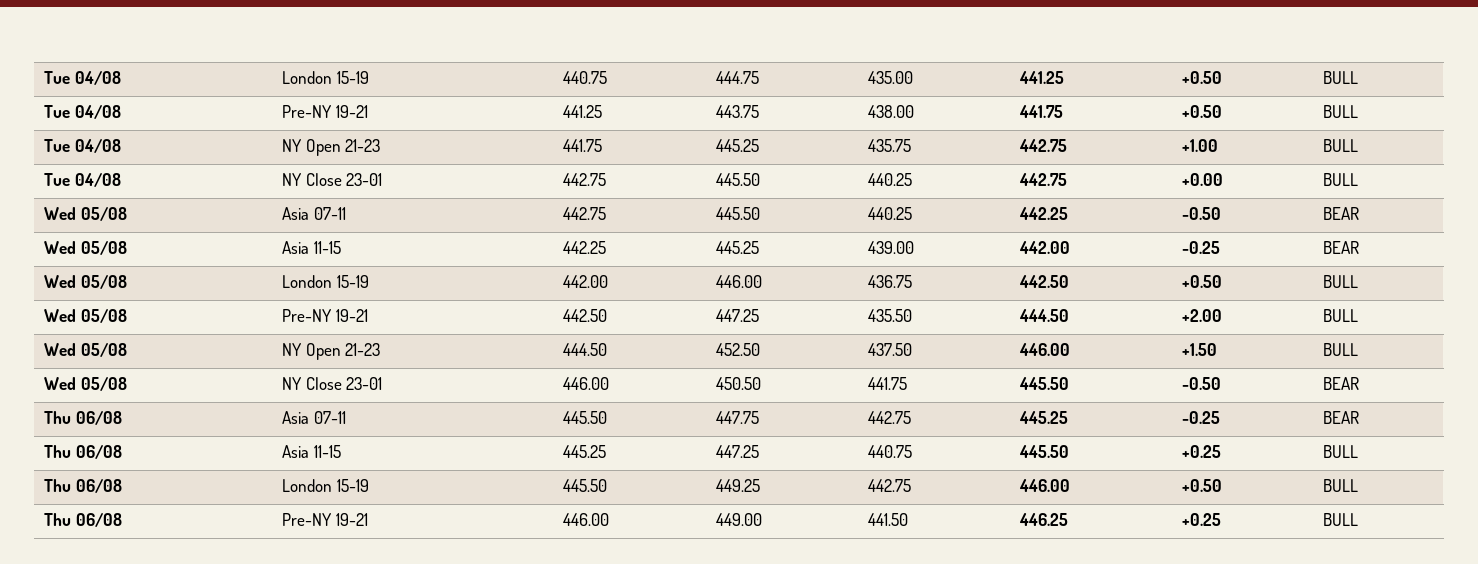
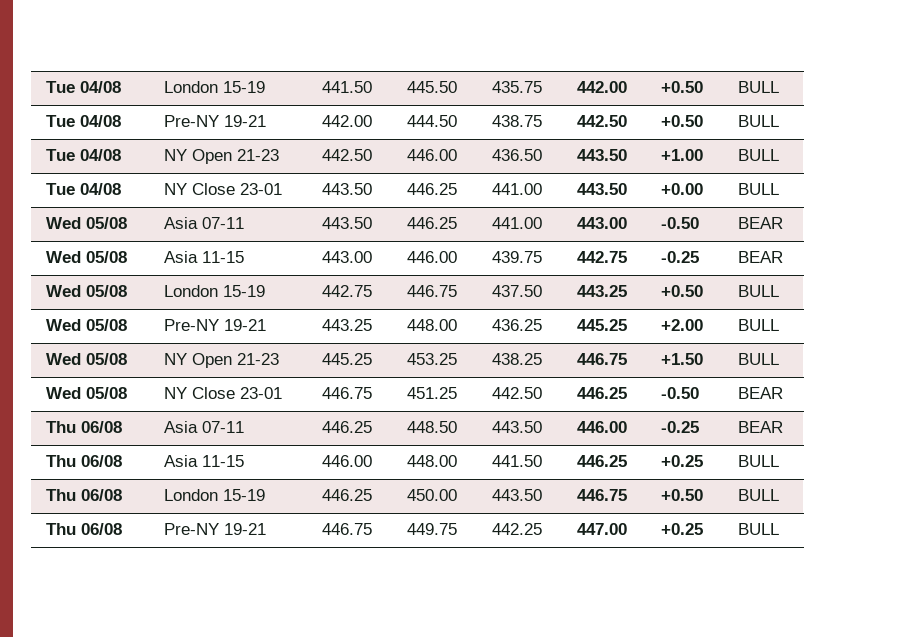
- Tue 04/08 | London 15-19 | 440.75 | 444.75 | 435.00 | 441.25 | +0.50 | BULL
+ Tue 04/08 | London 15-19 | 441.50 | 445.50 | 435.75 | 442.00 | +0.50 | BULL
- Tue 04/08 | Pre-NY 19-21 | 441.25 | 443.75 | 438.00 | 441.75 | +0.50 | BULL
+ Tue 04/08 | Pre-NY 19-21 | 442.00 | 444.50 | 438.75 | 442.50 | +0.50 | BULL
- Tue 04/08 | NY Open 21-23 | 441.75 | 445.25 | 435.75 | 442.75 | +1.00 | BULL
+ Tue 04/08 | NY Open 21-23 | 442.50 | 446.00 | 436.50 | 443.50 | +1.00 | BULL
- Tue 04/08 | NY Close 23-01 | 442.75 | 445.50 | 440.25 | 442.75 | +0.00 | BULL
+ Tue 04/08 | NY Close 23-01 | 443.50 | 446.25 | 441.00 | 443.50 | +0.00 | BULL
- Wed 05/08 | Asia 07-11 | 442.75 | 445.50 | 440.25 | 442.25 | -0.50 | BEAR
+ Wed 05/08 | Asia 07-11 | 443.50 | 446.25 | 441.00 | 443.00 | -0.50 | BEAR
- Wed 05/08 | Asia 11-15 | 442.25 | 445.25 | 439.00 | 442.00 | -0.25 | BEAR
+ Wed 05/08 | Asia 11-15 | 443.00 | 446.00 | 439.75 | 442.75 | -0.25 | BEAR
- Wed 05/08 | London 15-19 | 442.00 | 446.00 | 436.75 | 442.50 | +0.50 | BULL
+ Wed 05/08 | London 15-19 | 442.75 | 446.75 | 437.50 | 443.25 | +0.50 | BULL
- Wed 05/08 | Pre-NY 19-21 | 442.50 | 447.25 | 435.50 | 444.50 | +2.00 | BULL
+ Wed 05/08 | Pre-NY 19-21 | 443.25 | 448.00 | 436.25 | 445.25 | +2.00 | BULL
- Wed 05/08 | NY Open 21-23 | 444.50 | 452.50 | 437.50 | 446.00 | +1.50 | BULL
+ Wed 05/08 | NY Open 21-23 | 445.25 | 453.25 | 438.25 | 446.75 | +1.50 | BULL
- Wed 05/08 | NY Close 23-01 | 446.00 | 450.50 | 441.75 | 445.50 | -0.50 | BEAR
+ Wed 05/08 | NY Close 23-01 | 446.75 | 451.25 | 442.50 | 446.25 | -0.50 | BEAR
- Thu 06/08 | Asia 07-11 | 445.50 | 447.75 | 442.75 | 445.25 | -0.25 | BEAR
+ Thu 06/08 | Asia 07-11 | 446.25 | 448.50 | 443.50 | 446.00 | -0.25 | BEAR
- Thu 06/08 | Asia 11-15 | 445.25 | 447.25 | 440.75 | 445.50 | +0.25 | BULL
+ Thu 06/08 | Asia 11-15 | 446.00 | 448.00 | 441.50 | 446.25 | +0.25 | BULL
- Thu 06/08 | London 15-19 | 445.50 | 449.25 | 442.75 | 446.00 | +0.50 | BULL
+ Thu 06/08 | London 15-19 | 446.25 | 450.00 | 443.50 | 446.75 | +0.50 | BULL
- Thu 06/08 | Pre-NY 19-21 | 446.00 | 449.00 | 441.50 | 446.25 | +0.25 | BULL
+ Thu 06/08 | Pre-NY 19-21 | 446.75 | 449.75 | 442.25 | 447.00 | +0.25 | BULL

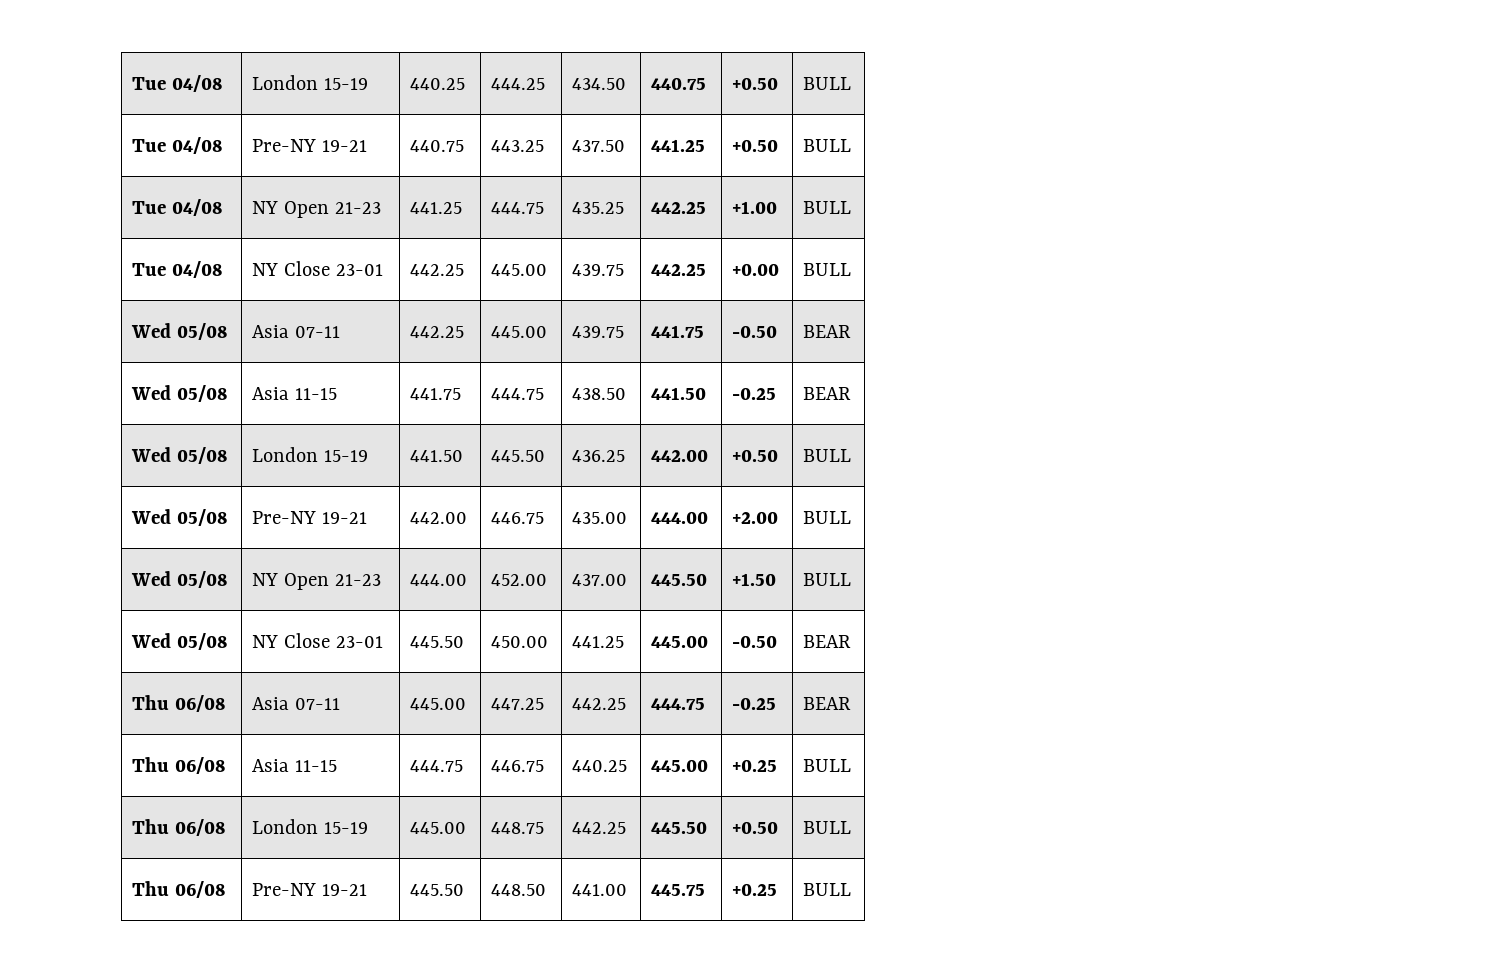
- Tue 04/08 | London 15-19 | 441.50 | 445.50 | 435.75 | 442.00 | +0.50 | BULL
+ Tue 04/08 | London 15-19 | 440.25 | 444.25 | 434.50 | 440.75 | +0.50 | BULL
- Tue 04/08 | Pre-NY 19-21 | 442.00 | 444.50 | 438.75 | 442.50 | +0.50 | BULL
+ Tue 04/08 | Pre-NY 19-21 | 440.75 | 443.25 | 437.50 | 441.25 | +0.50 | BULL
- Tue 04/08 | NY Open 21-23 | 442.50 | 446.00 | 436.50 | 443.50 | +1.00 | BULL
+ Tue 04/08 | NY Open 21-23 | 441.25 | 444.75 | 435.25 | 442.25 | +1.00 | BULL
- Tue 04/08 | NY Close 23-01 | 443.50 | 446.25 | 441.00 | 443.50 | +0.00 | BULL
+ Tue 04/08 | NY Close 23-01 | 442.25 | 445.00 | 439.75 | 442.25 | +0.00 | BULL
- Wed 05/08 | Asia 07-11 | 443.50 | 446.25 | 441.00 | 443.00 | -0.50 | BEAR
+ Wed 05/08 | Asia 07-11 | 442.25 | 445.00 | 439.75 | 441.75 | -0.50 | BEAR
- Wed 05/08 | Asia 11-15 | 443.00 | 446.00 | 439.75 | 442.75 | -0.25 | BEAR
+ Wed 05/08 | Asia 11-15 | 441.75 | 444.75 | 438.50 | 441.50 | -0.25 | BEAR
- Wed 05/08 | London 15-19 | 442.75 | 446.75 | 437.50 | 443.25 | +0.50 | BULL
+ Wed 05/08 | London 15-19 | 441.50 | 445.50 | 436.25 | 442.00 | +0.50 | BULL
- Wed 05/08 | Pre-NY 19-21 | 443.25 | 448.00 | 436.25 | 445.25 | +2.00 | BULL
+ Wed 05/08 | Pre-NY 19-21 | 442.00 | 446.75 | 435.00 | 444.00 | +2.00 | BULL
- Wed 05/08 | NY Open 21-23 | 445.25 | 453.25 | 438.25 | 446.75 | +1.50 | BULL
+ Wed 05/08 | NY Open 21-23 | 444.00 | 452.00 | 437.00 | 445.50 | +1.50 | BULL
- Wed 05/08 | NY Close 23-01 | 446.75 | 451.25 | 442.50 | 446.25 | -0.50 | BEAR
+ Wed 05/08 | NY Close 23-01 | 445.50 | 450.00 | 441.25 | 445.00 | -0.50 | BEAR
- Thu 06/08 | Asia 07-11 | 446.25 | 448.50 | 443.50 | 446.00 | -0.25 | BEAR
+ Thu 06/08 | Asia 07-11 | 445.00 | 447.25 | 442.25 | 444.75 | -0.25 | BEAR
- Thu 06/08 | Asia 11-15 | 446.00 | 448.00 | 441.50 | 446.25 | +0.25 | BULL
+ Thu 06/08 | Asia 11-15 | 444.75 | 446.75 | 440.25 | 445.00 | +0.25 | BULL
- Thu 06/08 | London 15-19 | 446.25 | 450.00 | 443.50 | 446.75 | +0.50 | BULL
+ Thu 06/08 | London 15-19 | 445.00 | 448.75 | 442.25 | 445.50 | +0.50 | BULL
- Thu 06/08 | Pre-NY 19-21 | 446.75 | 449.75 | 442.25 | 447.00 | +0.25 | BULL
+ Thu 06/08 | Pre-NY 19-21 | 445.50 | 448.50 | 441.00 | 445.75 | +0.25 | BULL

